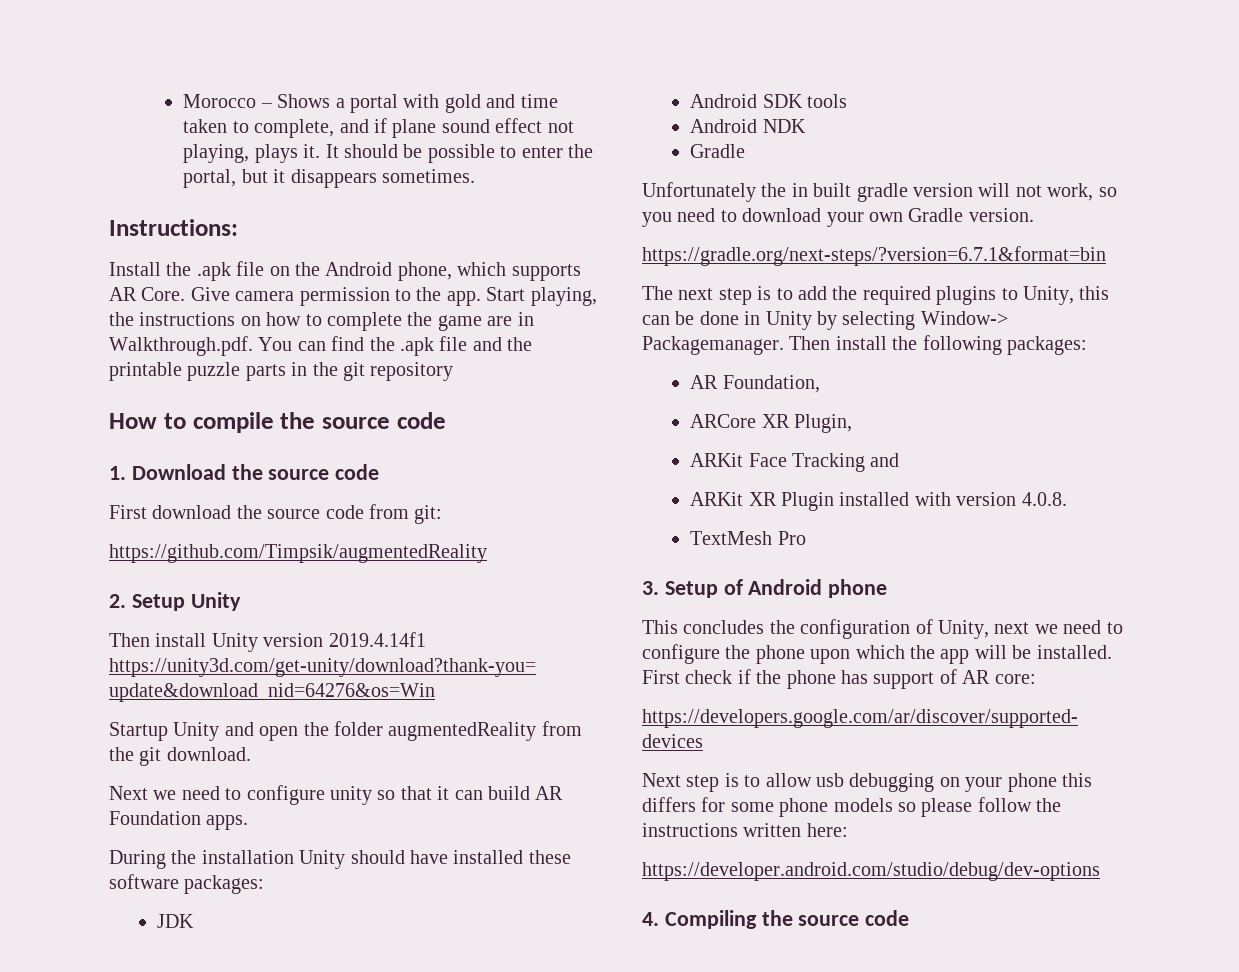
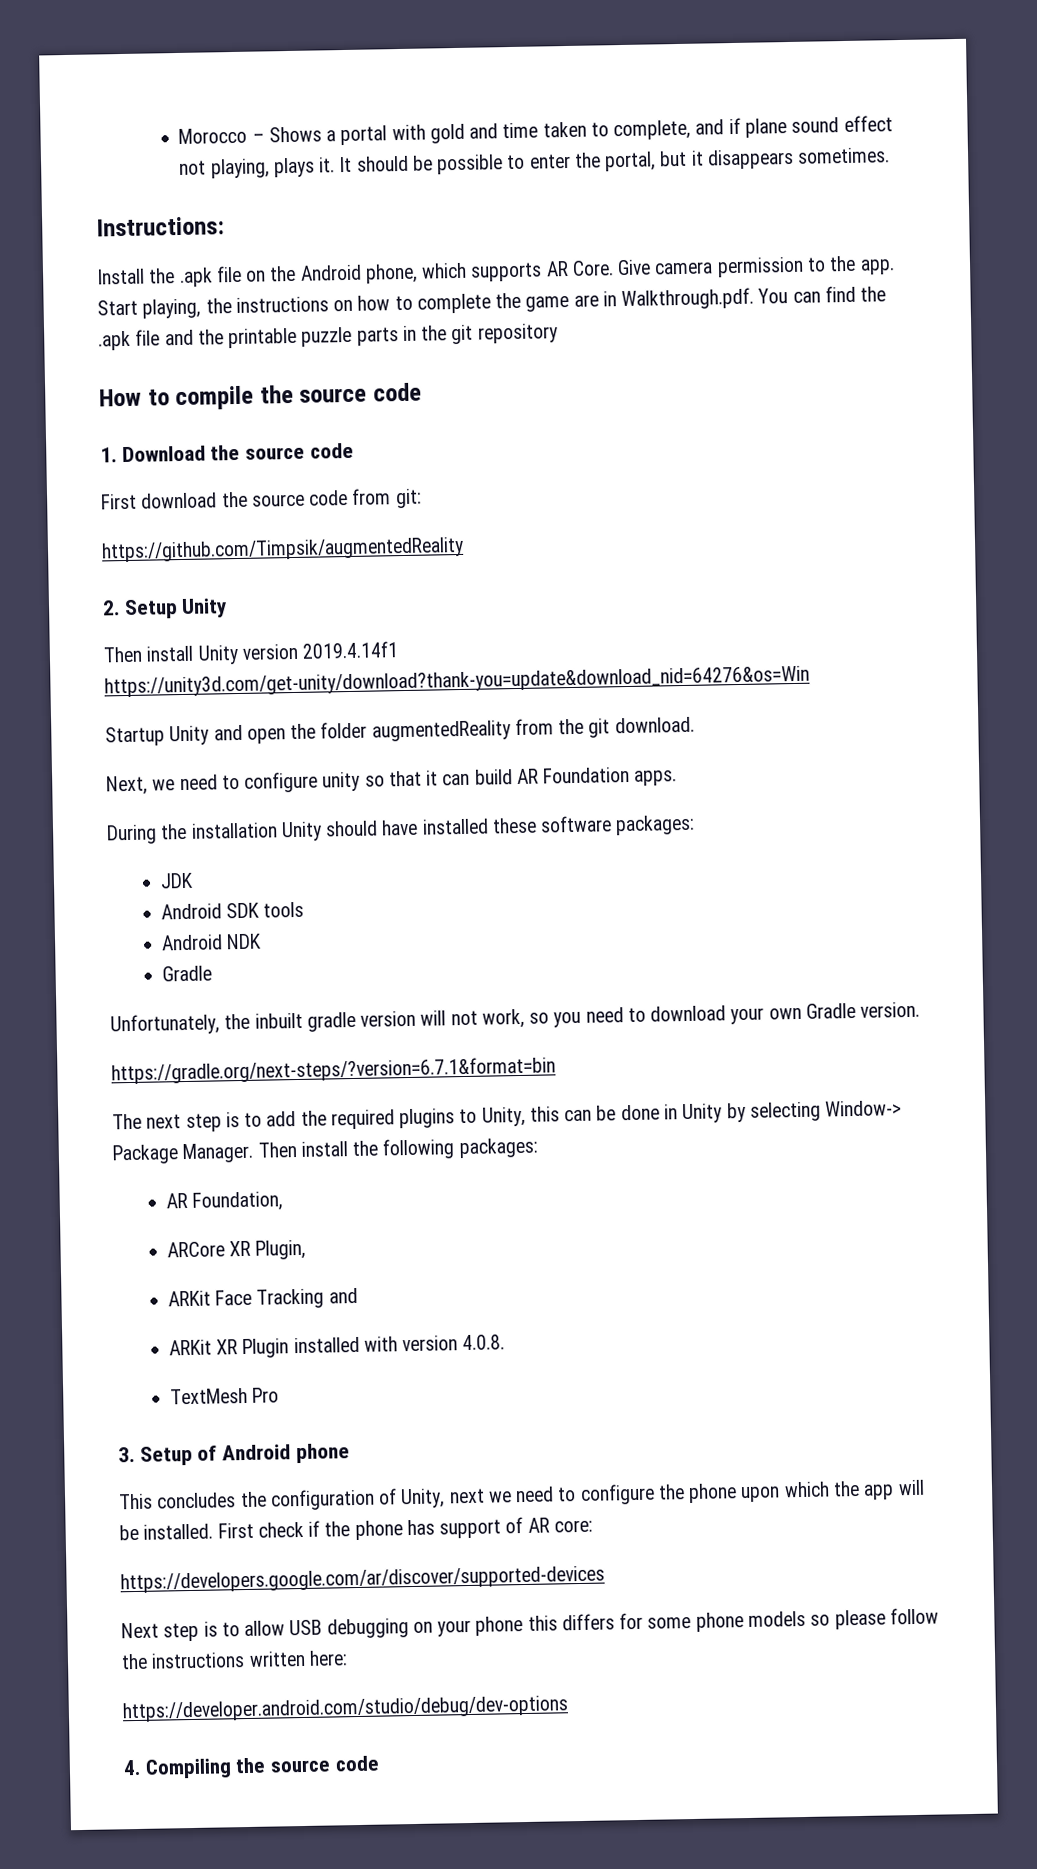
- Next we need to configure unity so that it can build AR Foundation apps.
+ Next, we need to configure unity so that it can build AR Foundation apps.
- Unfortunately the in built gradle version will not work, so you need to download your own Gradle version.
+ Unfortunately, the inbuilt gradle version will not work, so you need to download your own Gradle version.
- The next step is to add the required plugins to Unity, this can be done in Unity by selecting Window-> Packagemanager.
+ The next step is to add the required plugins to Unity, this can be done in Unity by selecting Window-> Package Manager.
- Next step is to allow usb debugging on your phone this differs for some phone models so please follow the instructions written here:
+ Next step is to allow USB debugging on your phone this differs for some phone models so please follow the instructions written here:

